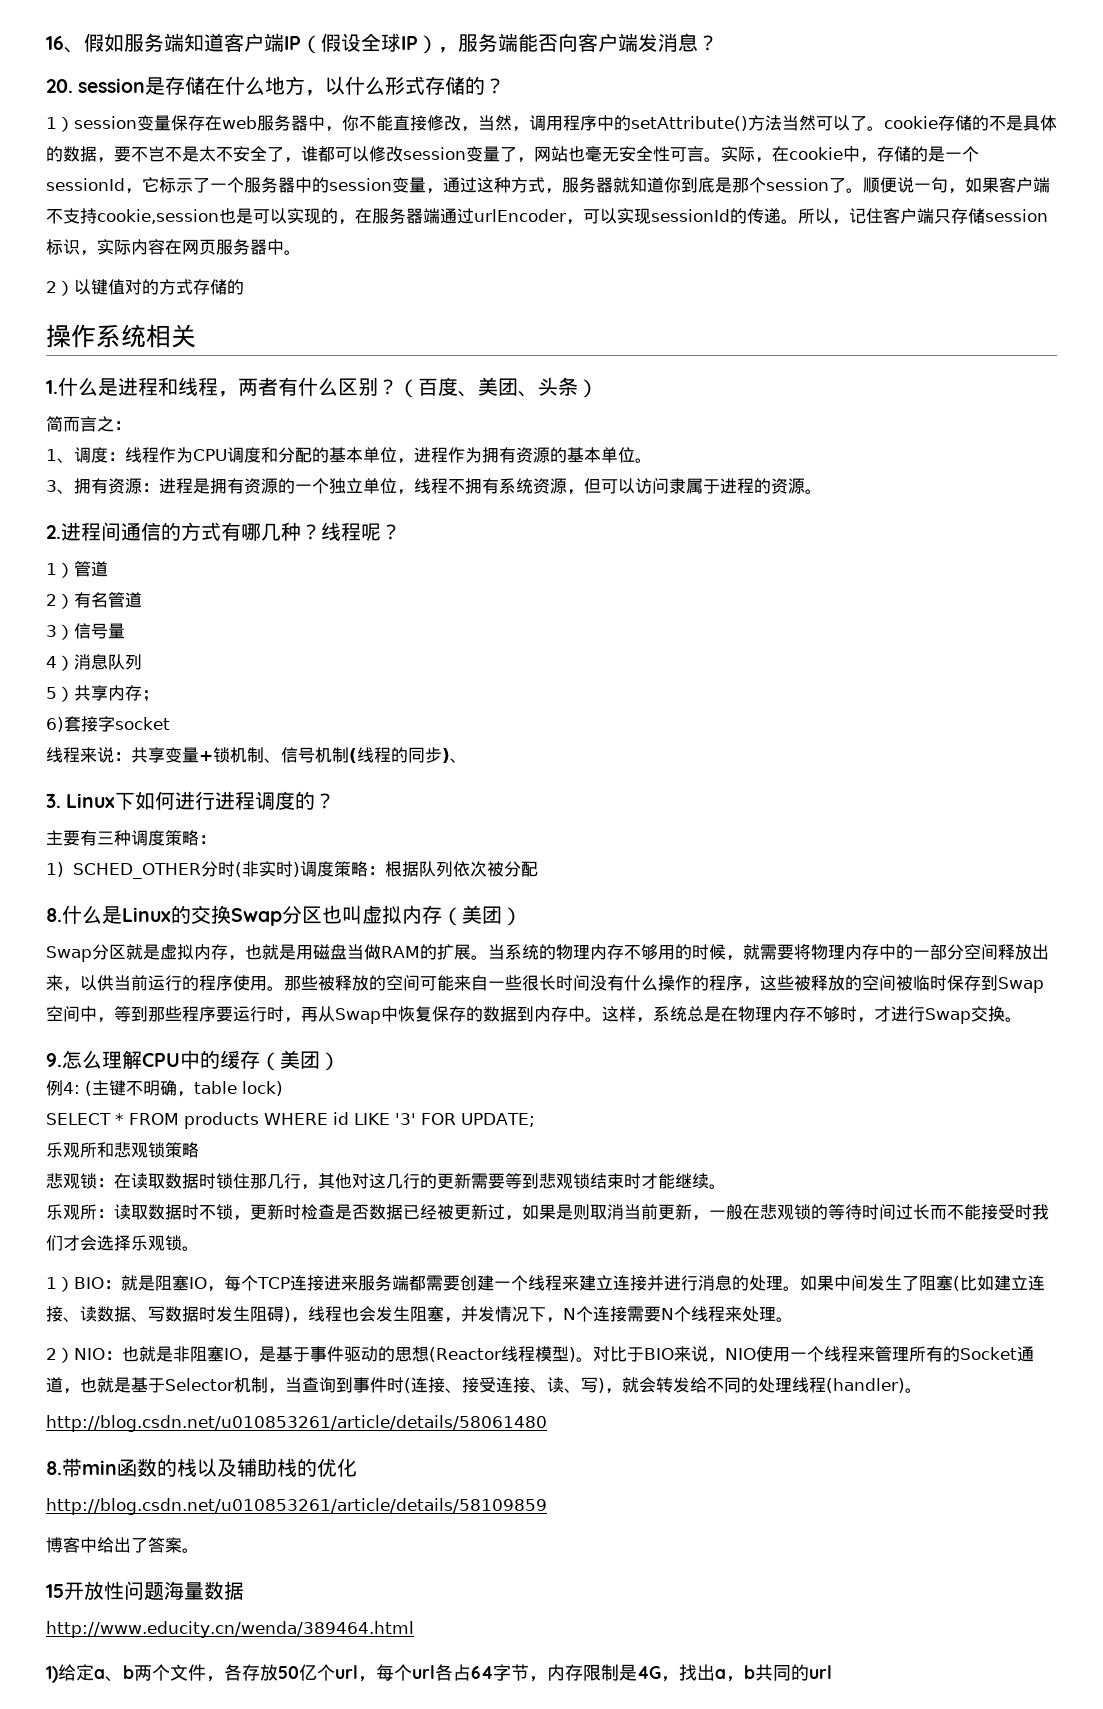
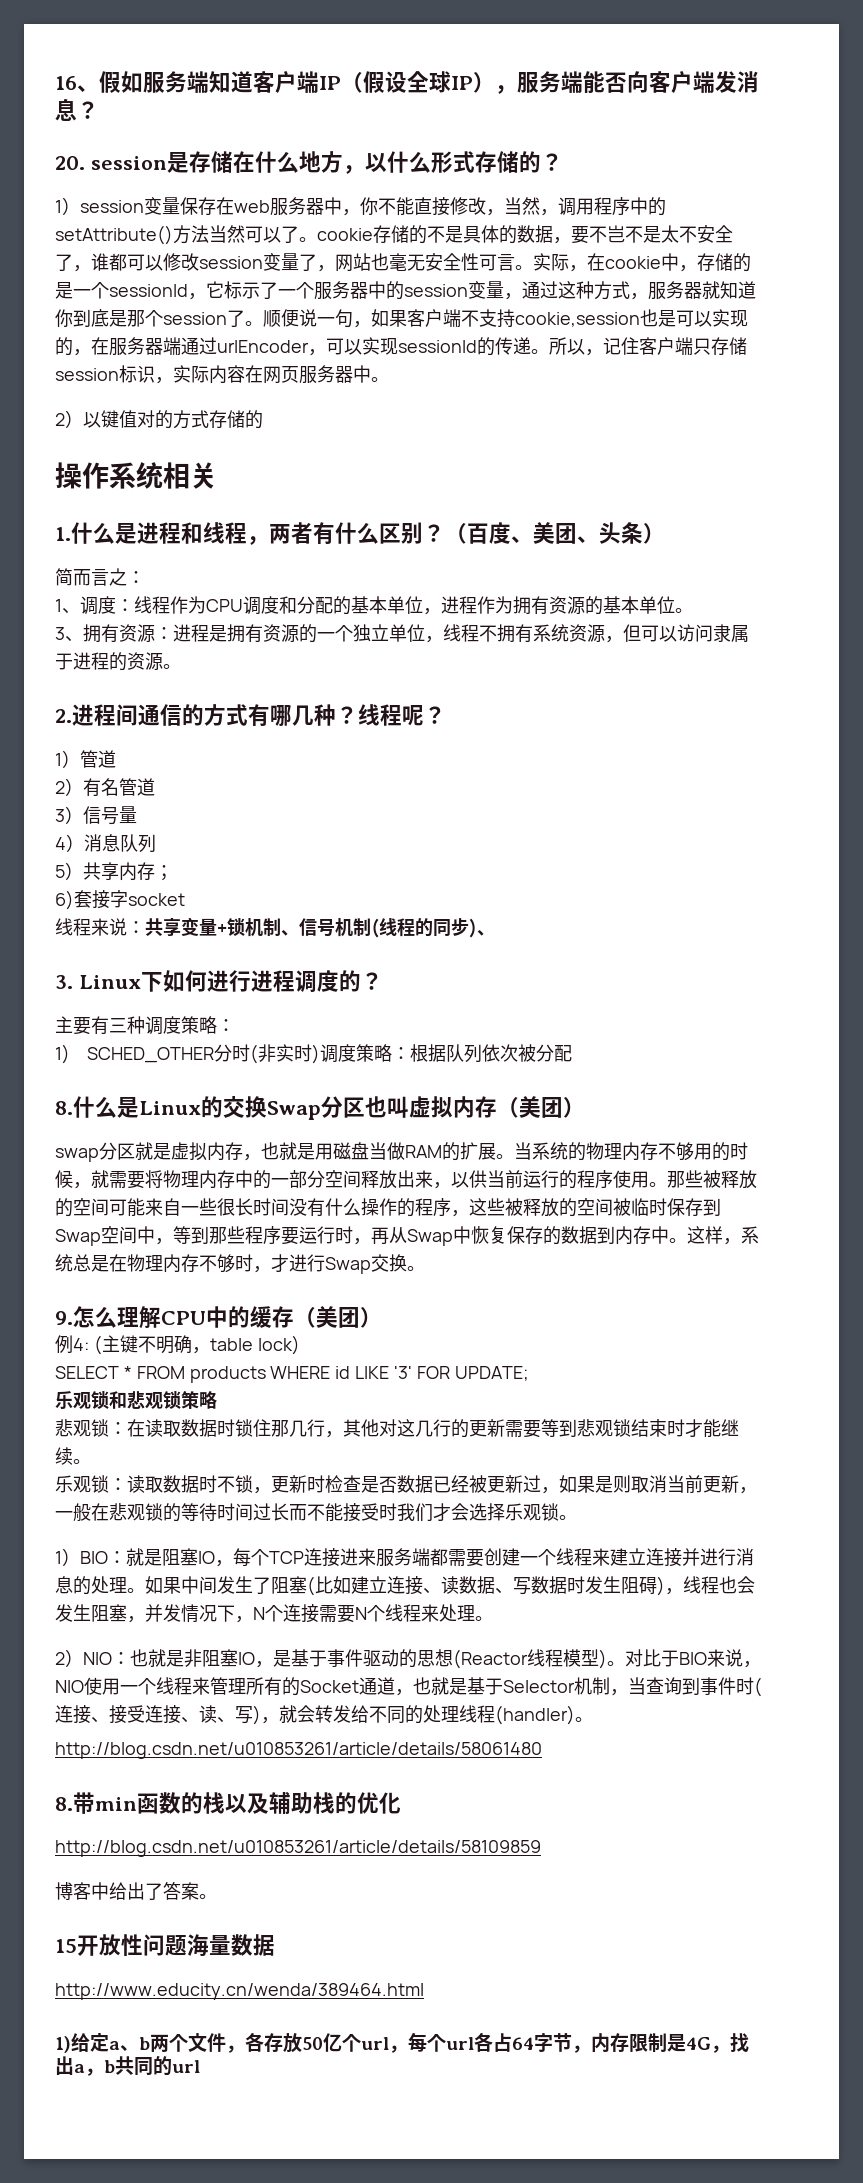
- Swap分区就是虚拟内存，也就是用磁盘当做RAM的扩展。
+ swap分区就是虚拟内存，也就是用磁盘当做RAM的扩展。
- 乐观所和悲观锁策略
+ 乐观锁和悲观锁策略
- 乐观所：读取数据时不锁，更新时检查是否数据已经被更新过，如果是则取消当前更新，一般在悲观锁的等待时间过长而不能接受时我们才会选择乐观锁。
+ 乐观锁：读取数据时不锁，更新时检查是否数据已经被更新过，如果是则取消当前更新，一般在悲观锁的等待时间过长而不能接受时我们才会选择乐观锁。

